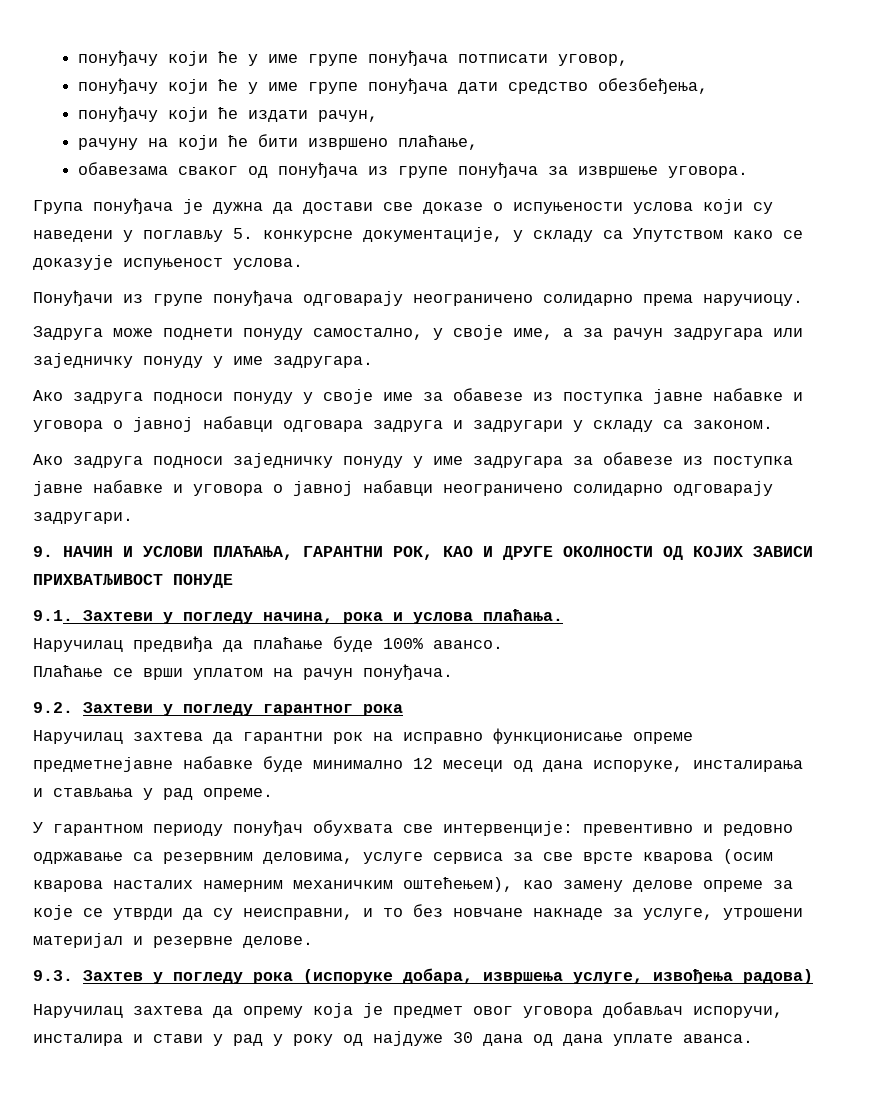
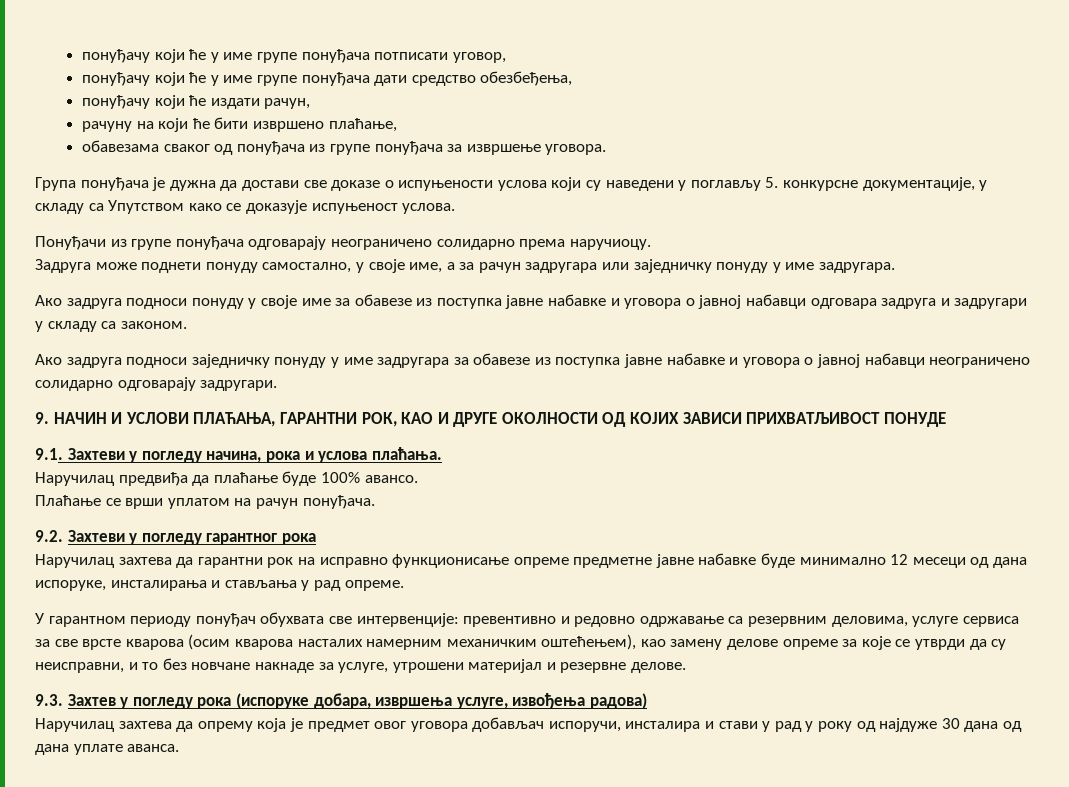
- Наручилац захтева да гарантни рок на исправно функционисање опреме предметнејавне набавке буде минимално 12 месеци од дана испоруке, инсталирања и стављања у рад опреме.
+ Наручилац захтева да гарантни рок на исправно функционисање опреме предметне јавне набавке буде минимално 12 месеци од дана испоруке, инсталирања и стављања у рад опреме.

